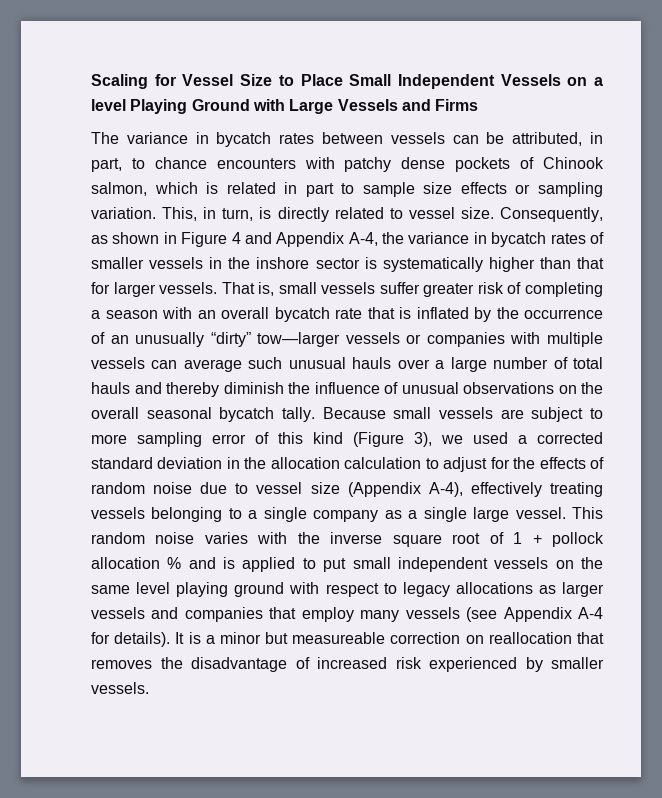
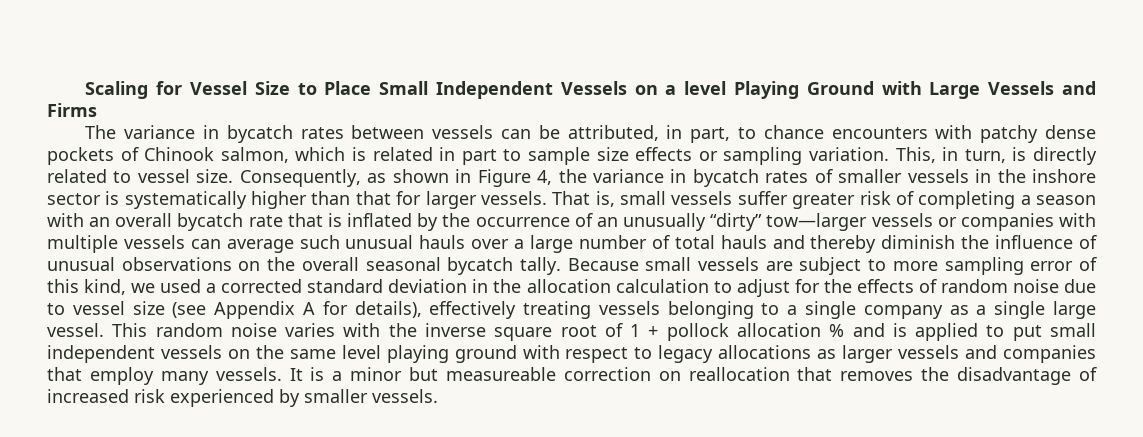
- Consequently, as shown in Figure 4 and Appendix A-4, the variance in bycatch rates of smaller vessels in the inshore sector is systematically higher than that for larger vessels.
+ Consequently, as shown in Figure 4, the variance in bycatch rates of smaller vessels in the inshore sector is systematically higher than that for larger vessels.
- Because small vessels are subject to more sampling error of this kind (Figure 3), we used a corrected standard deviation in the allocation calculation to adjust for the effects of random noise due to vessel size (Appendix A-4), effectively treating vessels belonging to a single company as a single large vessel.
+ Because small vessels are subject to more sampling error of this kind, we used a corrected standard deviation in the allocation calculation to adjust for the effects of random noise due to vessel size (see Appendix A for details), effectively treating vessels belonging to a single company as a single large vessel.
- This random noise varies with the inverse square root of 1 + pollock allocation % and is applied to put small independent vessels on the same level playing ground with respect to legacy allocations as larger vessels and companies that employ many vessels (see Appendix A-4 for details).
+ This random noise varies with the inverse square root of 1 + pollock allocation % and is applied to put small independent vessels on the same level playing ground with respect to legacy allocations as larger vessels and companies that employ many vessels.

